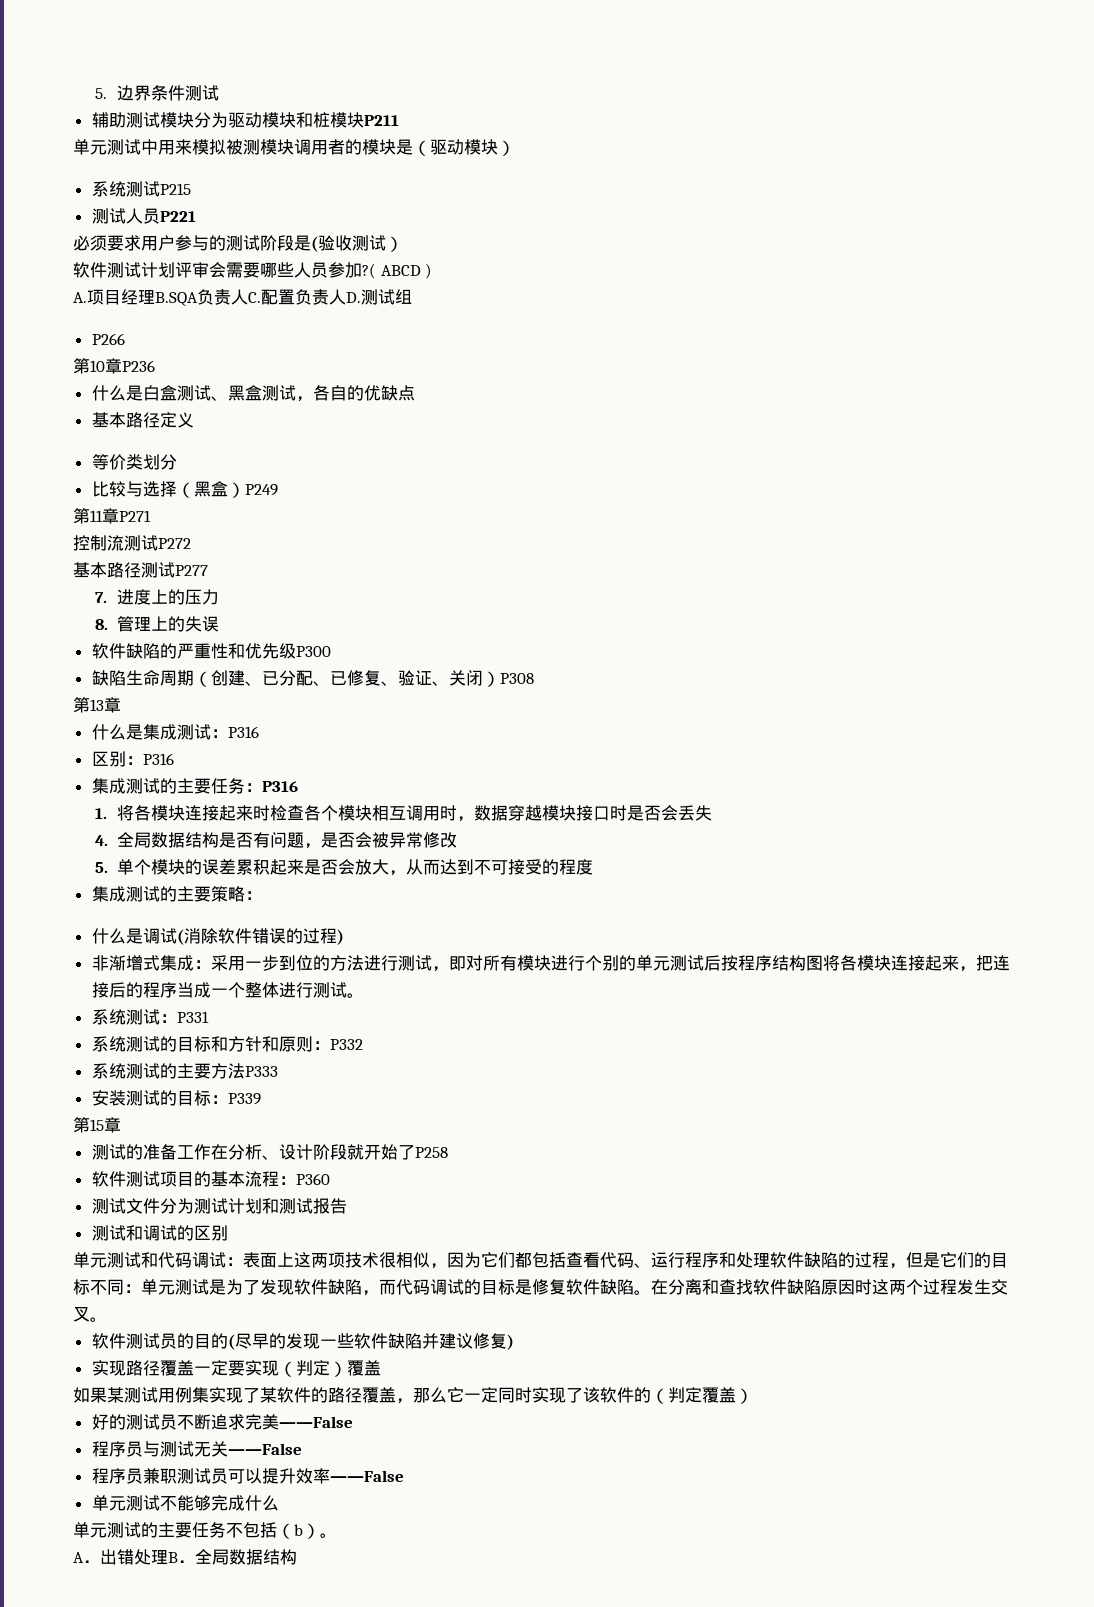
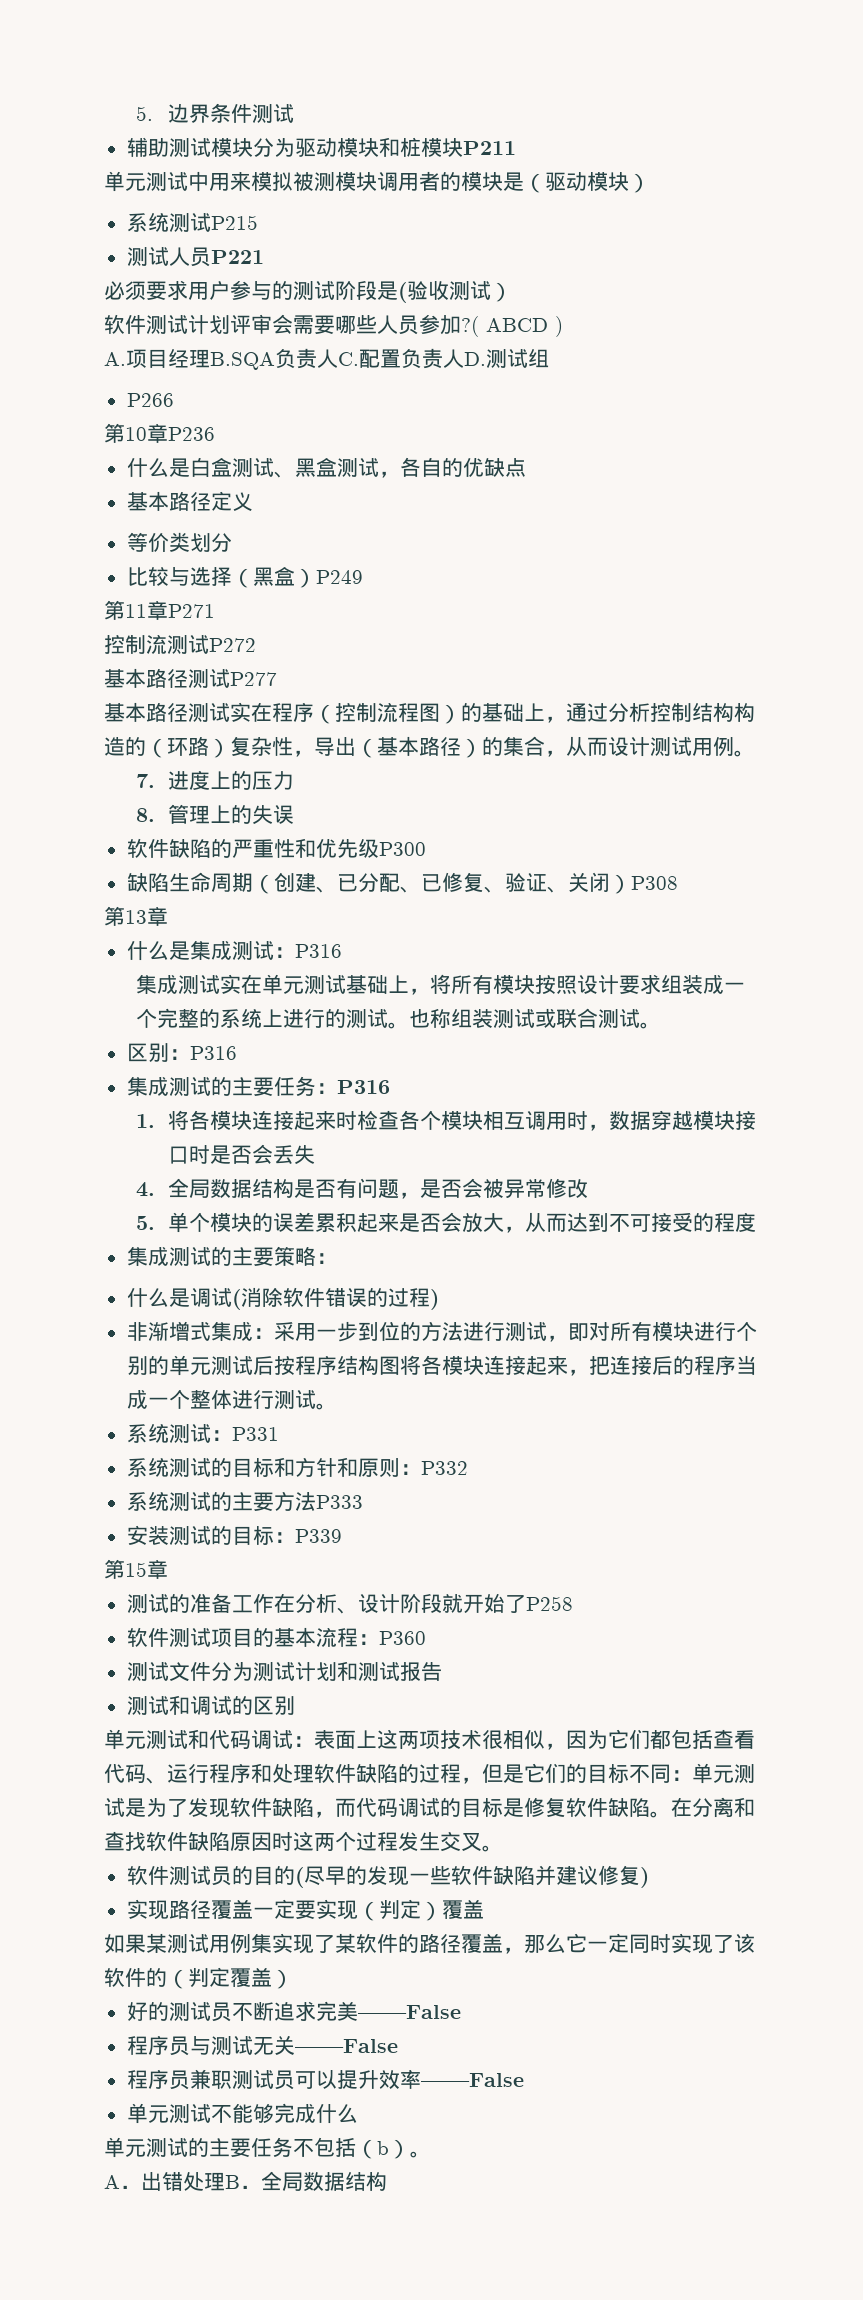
+ 基本路径测试实在程序（控制流程图）的基础上，通过分析控制结构构造的（环路）复杂性，导出（基本路径）的集合，从而设计测试用例。
+ 集成测试实在单元测试基础上，将所有模块按照设计要求组装成一个完整的系统上进行的测试。也称组装测试或联合测试。

